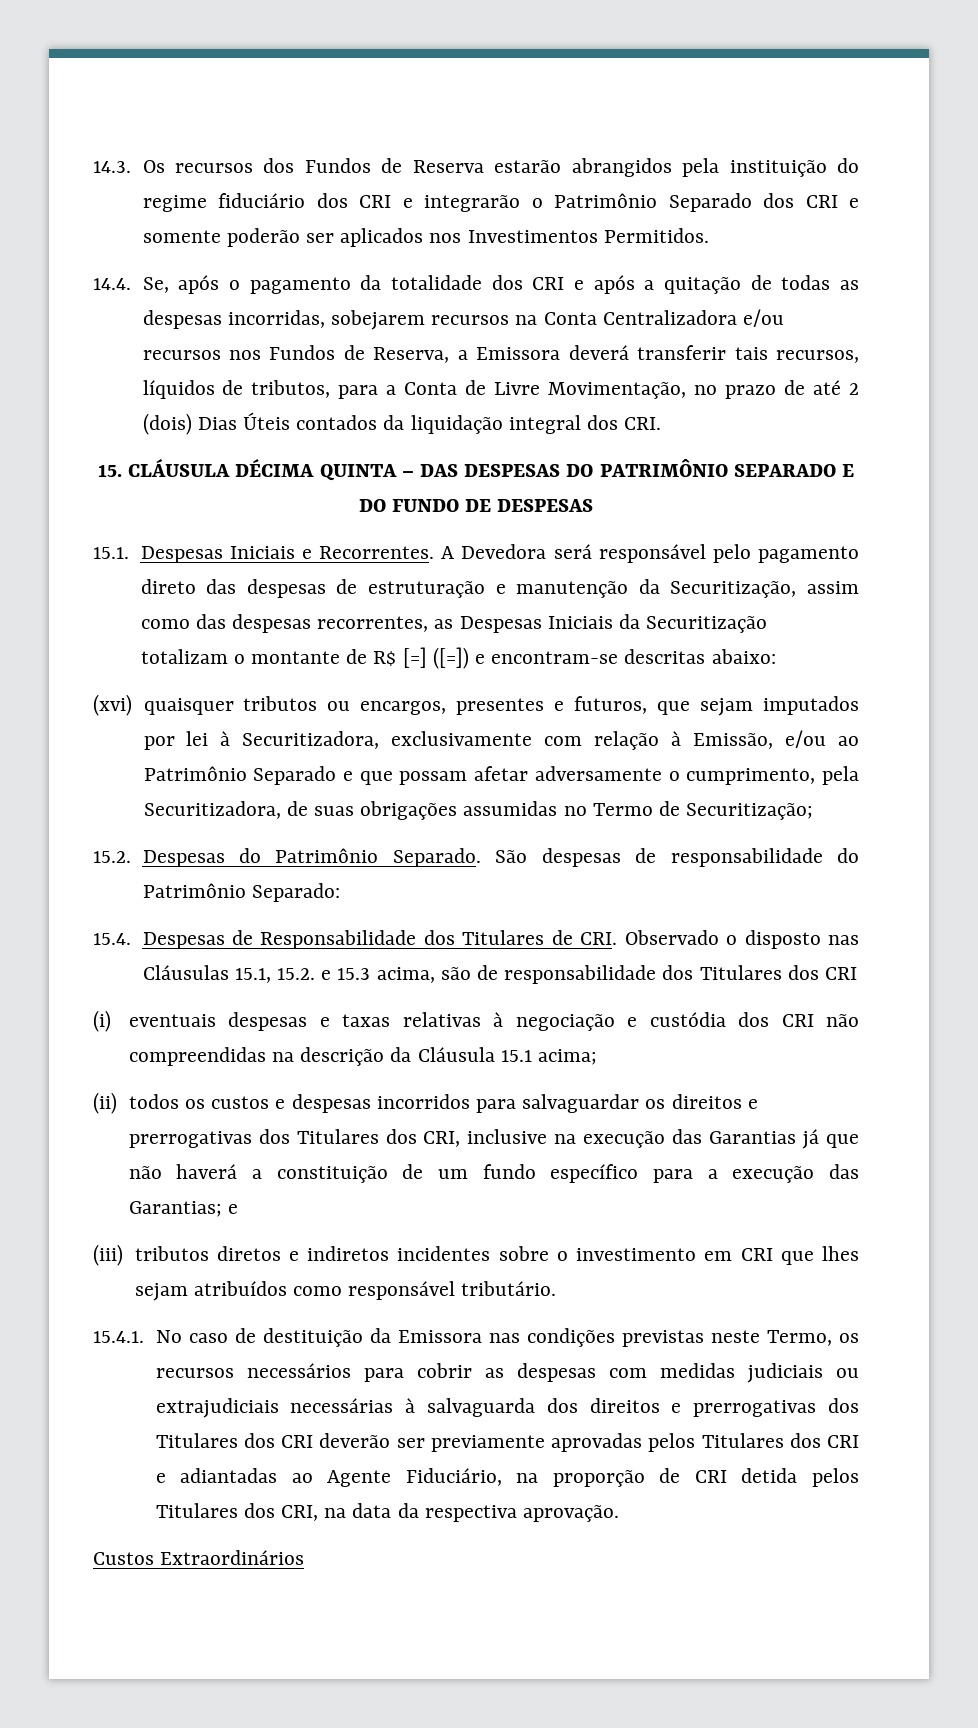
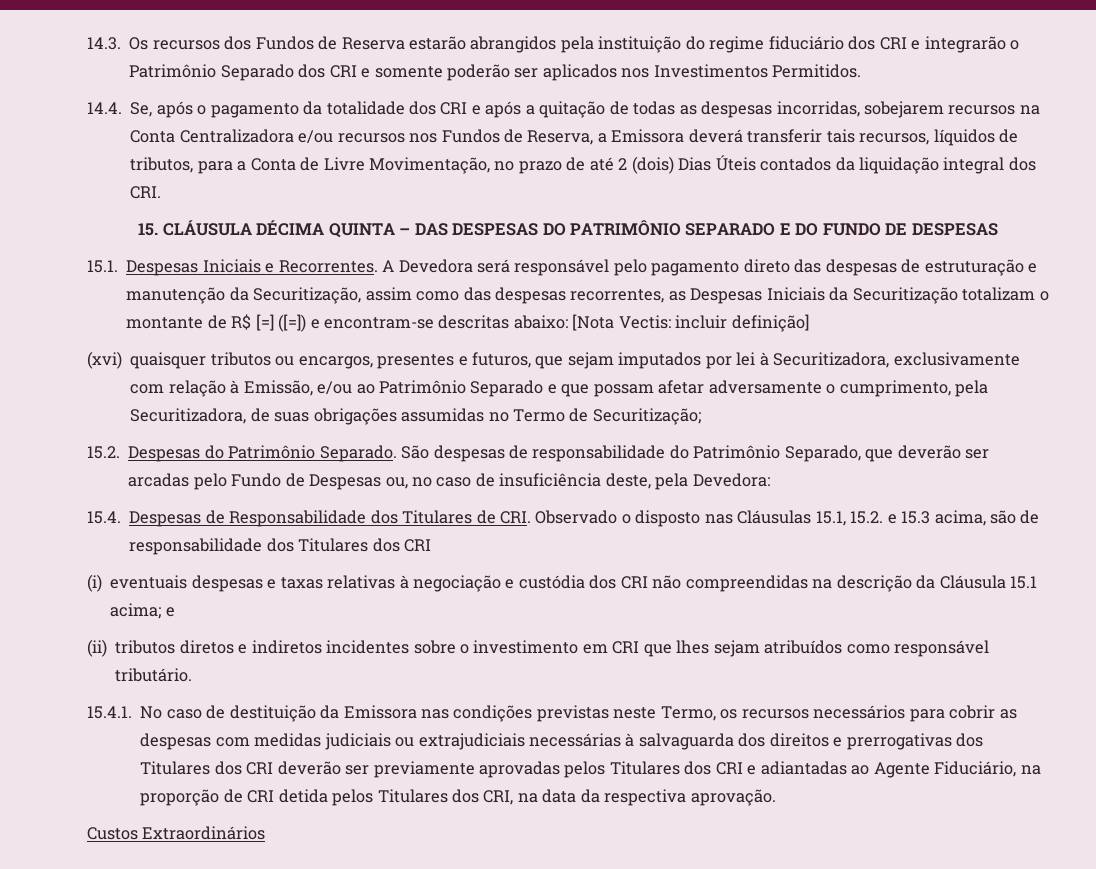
- A Devedora será responsável pelo pagamento direto das despesas de estruturação e manutenção da Securitização, assim como das despesas recorrentes, as Despesas Iniciais da Securitização totalizam o montante de R$ [=] ([=]) e encontram-se descritas abaixo:
+ A Devedora será responsável pelo pagamento direto das despesas de estruturação e manutenção da Securitização, assim como das despesas recorrentes, as Despesas Iniciais da Securitização totalizam o montante de R$ [=] ([=]) e encontram-se descritas abaixo: [Nota Vectis: incluir definição]
- São despesas de responsabilidade do Patrimônio Separado:
+ São despesas de responsabilidade do Patrimônio Separado, que deverão ser arcadas pelo Fundo de Despesas ou, no caso de insuficiência deste, pela Devedora:
- (i) eventuais despesas e taxas relativas à negociação e custódia dos CRI não compreendidas na descrição da Cláusula 15.1 acima;
- (ii) todos os custos e despesas incorridos para salvaguardar os direitos e prerrogativas dos Titulares dos CRI, inclusive na execução das Garantias já que não haverá a constituição de um fundo específico para a execução das Garantias; e
+ (i) eventuais despesas e taxas relativas à negociação e custódia dos CRI não compreendidas na descrição da Cláusula 15.1 acima; e
- (iii) tributos diretos e indiretos incidentes sobre o investimento em CRI que lhes sejam atribuídos como responsável tributário.
+ (ii) tributos diretos e indiretos incidentes sobre o investimento em CRI que lhes sejam atribuídos como responsável tributário.

